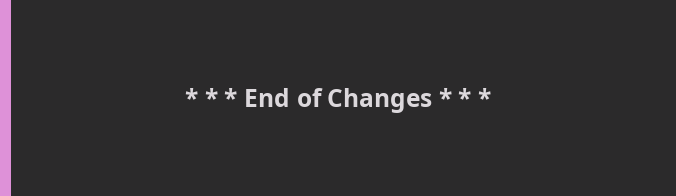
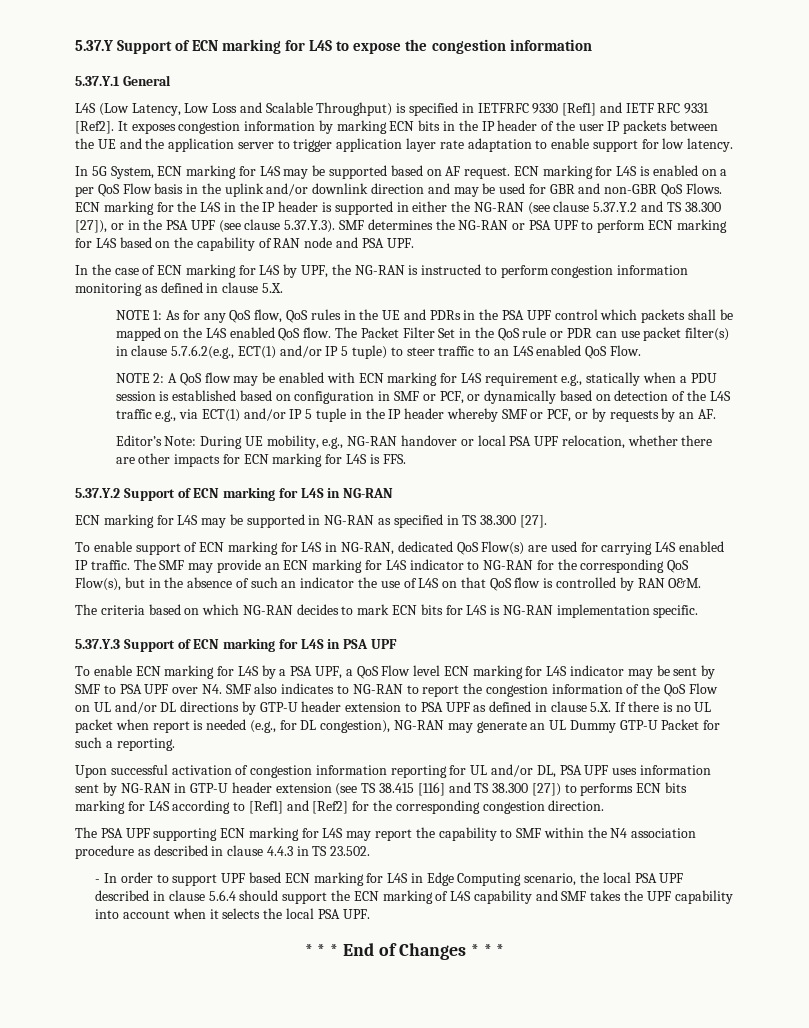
+ 5.37.Y Support of ECN marking for L4S to expose the congestion information
+ 5.37.Y.1 General
+ L4S (Low Latency, Low Loss and Scalable Throughput) is specified in IETFRFC 9330 [Ref1] and IETF RFC 9331 [Ref2]. It exposes congestion information by marking ECN bits in the IP header of the user IP packets between the UE and the application server to trigger application layer rate adaptation to enable support for low latency.
+ In 5G System, ECN marking for L4S may be supported based on AF request. ECN marking for L4S is enabled on a per QoS Flow basis in the uplink and/or downlink direction and may be used for GBR and non-GBR QoS Flows. ECN marking for the L4S in the IP header is supported in either the NG-RAN (see clause 5.37.Y.2 and TS 38.300 [27]), or in the PSA UPF (see clause 5.37.Y.3). SMF determines the NG-RAN or PSA UPF to perform ECN marking for L4S based on the capability of RAN node and PSA UPF.
+ In the case of ECN marking for L4S by UPF, the NG-RAN is instructed to perform congestion information monitoring as defined in clause 5.X.
+ NOTE 1: As for any QoS flow, QoS rules in the UE and PDRs in the PSA UPF control which packets shall be mapped on the L4S enabled QoS flow. The Packet Filter Set in the QoS rule or PDR can use packet filter(s) in clause 5.7.6.2(e.g., ECT(1) and/or IP 5 tuple) to steer traffic to an L4S enabled QoS Flow.
+ NOTE 2: A QoS flow may be enabled with ECN marking for L4S requirement e.g., statically when a PDU session is established based on configuration in SMF or PCF, or dynamically based on detection of the L4S traffic e.g., via ECT(1) and/or IP 5 tuple in the IP header whereby SMF or PCF, or by requests by an AF.
+ Editor’s Note: During UE mobility, e.g., NG-RAN handover or local PSA UPF relocation, whether there are other impacts for ECN marking for L4S is FFS.
+ 5.37.Y.2 Support of ECN marking for L4S in NG-RAN
+ ECN marking for L4S may be supported in NG-RAN as specified in TS 38.300 [27].
+ To enable support of ECN marking for L4S in NG-RAN, dedicated QoS Flow(s) are used for carrying L4S enabled IP traffic. The SMF may provide an ECN marking for L4S indicator to NG-RAN for the corresponding QoS Flow(s), but in the absence of such an indicator the use of L4S on that QoS flow is controlled by RAN O&M.
+ The criteria based on which NG-RAN decides to mark ECN bits for L4S is NG-RAN implementation specific.
+ 5.37.Y.3 Support of ECN marking for L4S in PSA UPF
+ To enable ECN marking for L4S by a PSA UPF, a QoS Flow level ECN marking for L4S indicator may be sent by SMF to PSA UPF over N4. SMF also indicates to NG-RAN to report the congestion information of the QoS Flow on UL and/or DL directions by GTP-U header extension to PSA UPF as defined in clause 5.X. If there is no UL packet when report is needed (e.g., for DL congestion), NG-RAN may generate an UL Dummy GTP-U Packet for such a reporting.
+ Upon successful activation of congestion information reporting for UL and/or DL, PSA UPF uses information sent by NG-RAN in GTP-U header extension (see TS 38.415 [116] and TS 38.300 [27]) to performs ECN bits marking for L4S according to [Ref1] and [Ref2] for the corresponding congestion direction.
+ The PSA UPF supporting ECN marking for L4S may report the capability to SMF within the N4 association procedure as described in clause 4.4.3 in TS 23.502.
+ - In order to support UPF based ECN marking for L4S in Edge Computing scenario, the local PSA UPF described in clause 5.6.4 should support the ECN marking of L4S capability and SMF takes the UPF capability into account when it selects the local PSA UPF.

